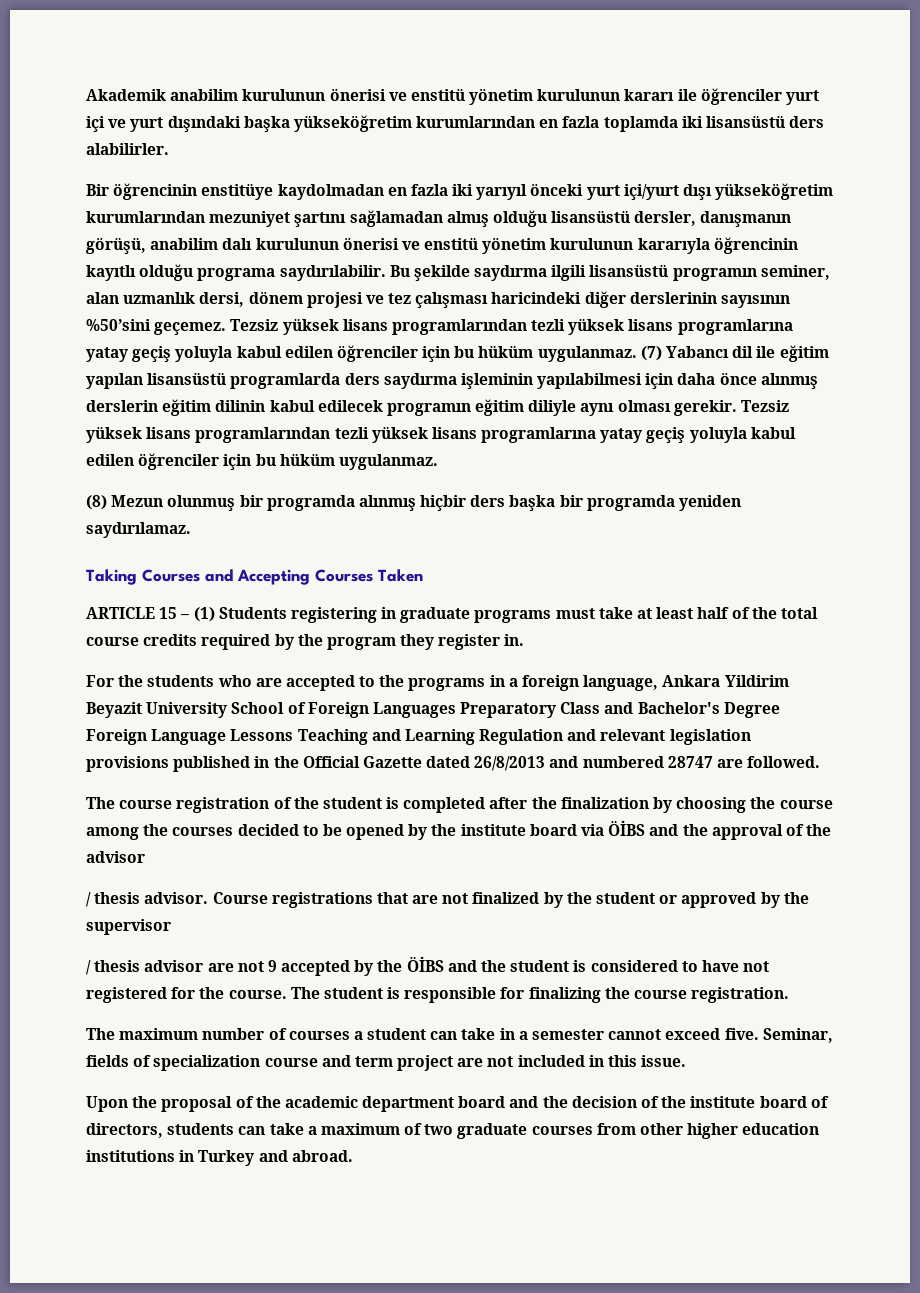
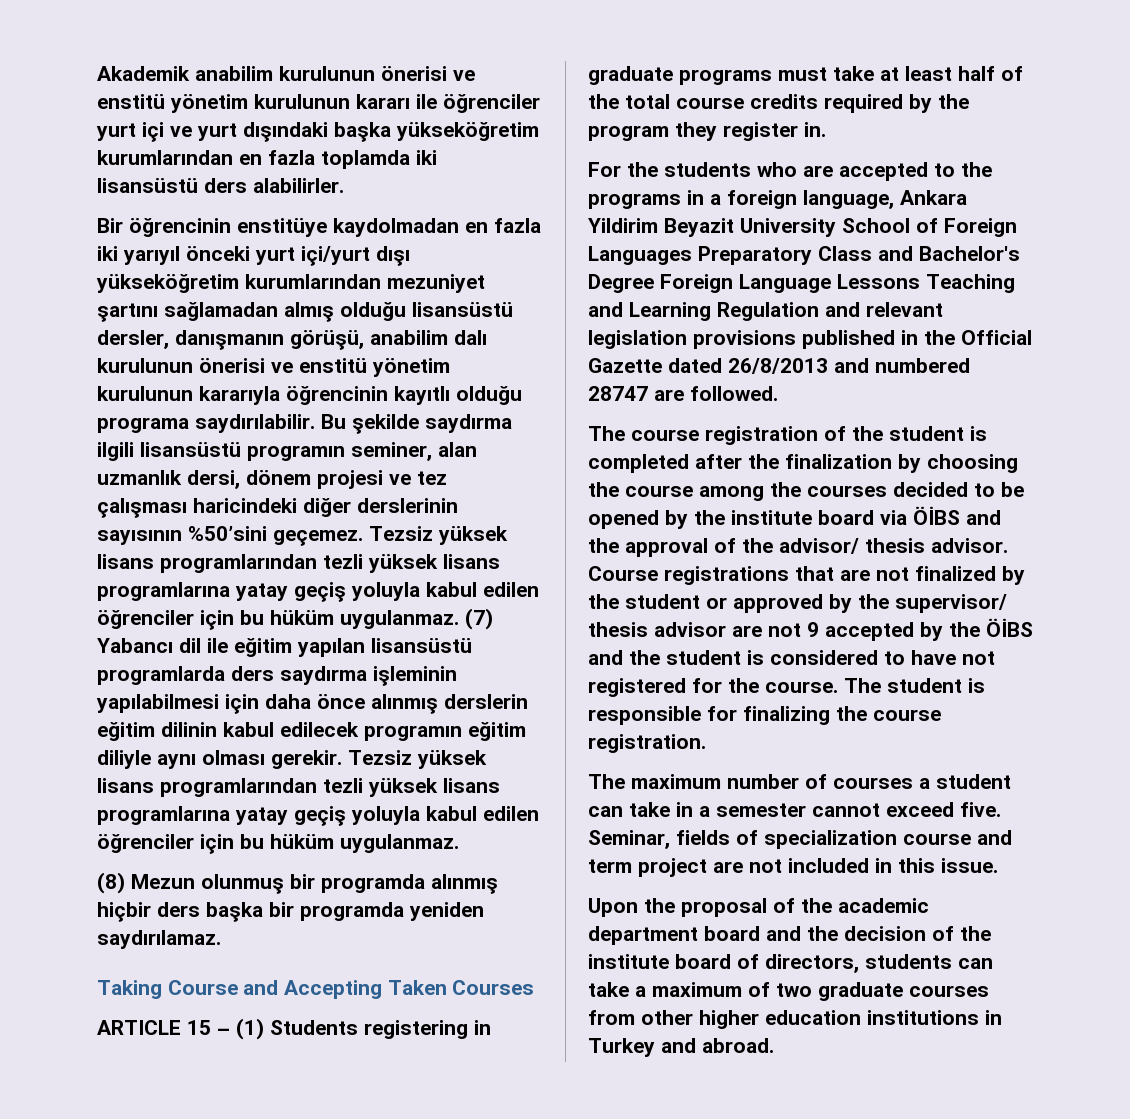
- Taking Courses and Accepting Courses Taken
+ Taking Course and Accepting Taken Courses
- The course registration of the student is completed after the finalization by choosing the course among the courses decided to be opened by the institute board via ÖİBS and the approval of the advisor
- / thesis advisor.
+ The course registration of the student is completed after the finalization by choosing the course among the courses decided to be opened by the institute board via ÖİBS and the approval of the advisor/ thesis advisor.
- Course registrations that are not finalized by the student or approved by the supervisor
- / thesis advisor are not 9 accepted by the ÖİBS and the student is considered to have not registered for the course.
+ Course registrations that are not finalized by the student or approved by the supervisor/ thesis advisor are not 9 accepted by the ÖİBS and the student is considered to have not registered for the course.

